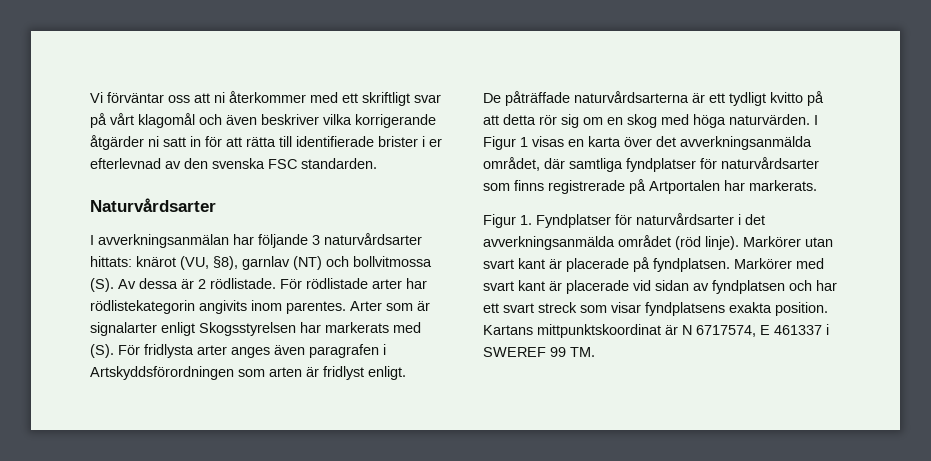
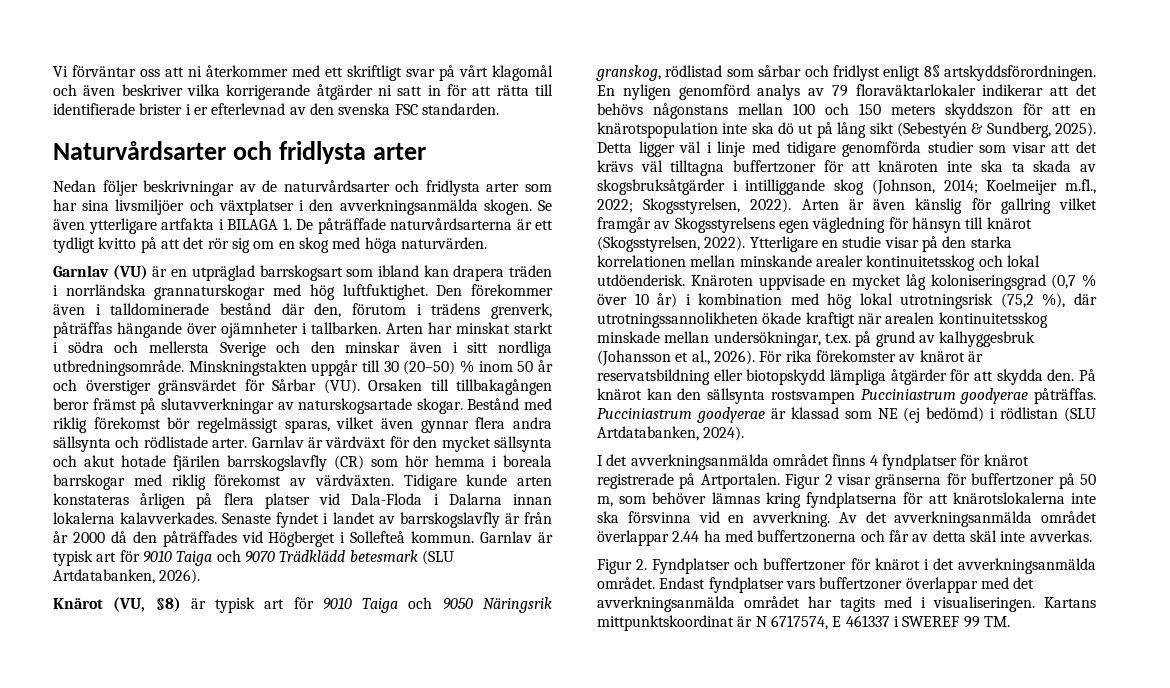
- Naturvårdsarter
- I avverkningsanmälan har följande 3 naturvårdsarter hittats: knärot (VU, §8), garnlav (NT) och bollvitmossa (S). Av dessa är 2 rödlistade. För rödlistade arter har rödlistekategorin angivits inom parentes. Arter som är signalarter enligt Skogsstyrelsen har markerats med (S). För fridlysta arter anges även paragrafen i Artskyddsförordningen som arten är fridlyst enligt.
- De påträffade naturvårdsarterna är ett tydligt kvitto på att detta rör sig om en skog med höga naturvärden. I Figur 1 visas en karta över det avverkningsanmälda området, där samtliga fyndplatser för naturvårdsarter som finns registrerade på Artportalen har markerats.
- Figur 1. Fyndplatser för naturvårdsarter i det avverkningsanmälda området (röd linje). Markörer utan svart kant är placerade på fyndplatsen. Markörer med svart kant är placerade vid sidan av fyndplatsen och har ett svart streck som visar fyndplatsens exakta position.
+ Naturvårdsarter och fridlysta arter
+ Nedan följer beskrivningar av de naturvårdsarter och fridlysta arter som har sina livsmiljöer och växtplatser i den avverkningsanmälda skogen. Se även ytterligare artfakta i BILAGA 1. De påträffade naturvårdsarterna är ett tydligt kvitto på att det rör sig om en skog med höga naturvärden.
+ Garnlav (VU) är en utpräglad barrskogsart som ibland kan drapera träden i norrländska grannaturskogar med hög luftfuktighet. Den förekommer även i talldominerade bestånd där den, förutom i trädens grenverk, påträffas hängande över ojämnheter i tallbarken. Arten har minskat starkt i södra och mellersta Sverige och den minskar även i sitt nordliga utbredningsområde. Minskningstakten uppgår till 30 (20–50) % inom 50 år och överstiger gränsvärdet för Sårbar (VU). Orsaken till tillbakagången beror främst på slutavverkningar av naturskogsartade skogar. Bestånd med riklig förekomst bör regelmässigt sparas, vilket även gynnar flera andra sällsynta och rödlistade arter. Garnlav är värdväxt för den mycket sällsynta och akut hotade fjärilen barrskogslavfly (CR) som hör hemma i boreala barrskogar med riklig förekomst av värdväxten. Tidigare kunde arten konstateras årligen på flera platser vid Dala-Floda i Dalarna innan lokalerna kalavverkades. Senaste fyndet i landet av barrskogslavfly är från år 2000 då den påträffades vid Högberget i Sollefteå kommun. Garnlav är typisk art för 9010 Taiga och 9070 Trädklädd betesmark (SLU Artdatabanken, 2026).
+ Knärot (VU, §8) är typisk art för 9010 Taiga och 9050 Näringsrik granskog, rödlistad som sårbar och fridlyst enligt 8§ artskyddsförordningen. En nyligen genomförd analys av 79 floraväktarlokaler indikerar att det behövs någonstans mellan 100 och 150 meters skyddszon för att en knärotspopulation inte ska dö ut på lång sikt (Sebestyén & Sundberg, 2025). Detta ligger väl i linje med tidigare genomförda studier som visar att det krävs väl tilltagna buffertzoner för att knäroten inte ska ta skada av skogsbruksåtgärder i intilliggande skog (Johnson, 2014; Koelmeijer m.fl., 2022; Skogsstyrelsen, 2022). Arten är även känslig för gallring vilket framgår av Skogsstyrelsens egen vägledning för hänsyn till knärot (Skogsstyrelsen, 2022). Ytterligare en studie visar på den starka korrelationen mellan minskande arealer kontinuitetsskog och lokal utdöenderisk. Knäroten uppvisade en mycket låg koloniseringsgrad (0,7 % över 10 år) i kombination med hög lokal utrotningsrisk (75,2 %), där utrotningssannolikheten ökade kraftigt när arealen kontinuitetsskog minskade mellan undersökningar, t.ex. på grund av kalhyggesbruk (Johansson et al., 2026). För rika förekomster av knärot är reservatsbildning eller biotopskydd lämpliga åtgärder för att skydda den. På knärot kan den sällsynta rostsvampen Pucciniastrum goodyerae påträffas. Pucciniastrum goodyerae är klassad som NE (ej bedömd) i rödlistan (SLU Artdatabanken, 2024).
+ I det avverkningsanmälda området finns 4 fyndplatser för knärot registrerade på Artportalen. Figur 2 visar gränserna för buffertzoner på 50 m, som behöver lämnas kring fyndplatserna för att knärotslokalerna inte ska försvinna vid en avverkning. Av det avverkningsanmälda området överlappar 2.44 ha med buffertzonerna och får av detta skäl inte avverkas.
+ Figur 2. Fyndplatser och buffertzoner för knärot i det avverkningsanmälda området. Endast fyndplatser vars buffertzoner överlappar med det avverkningsanmälda området har tagits med i visualiseringen.

